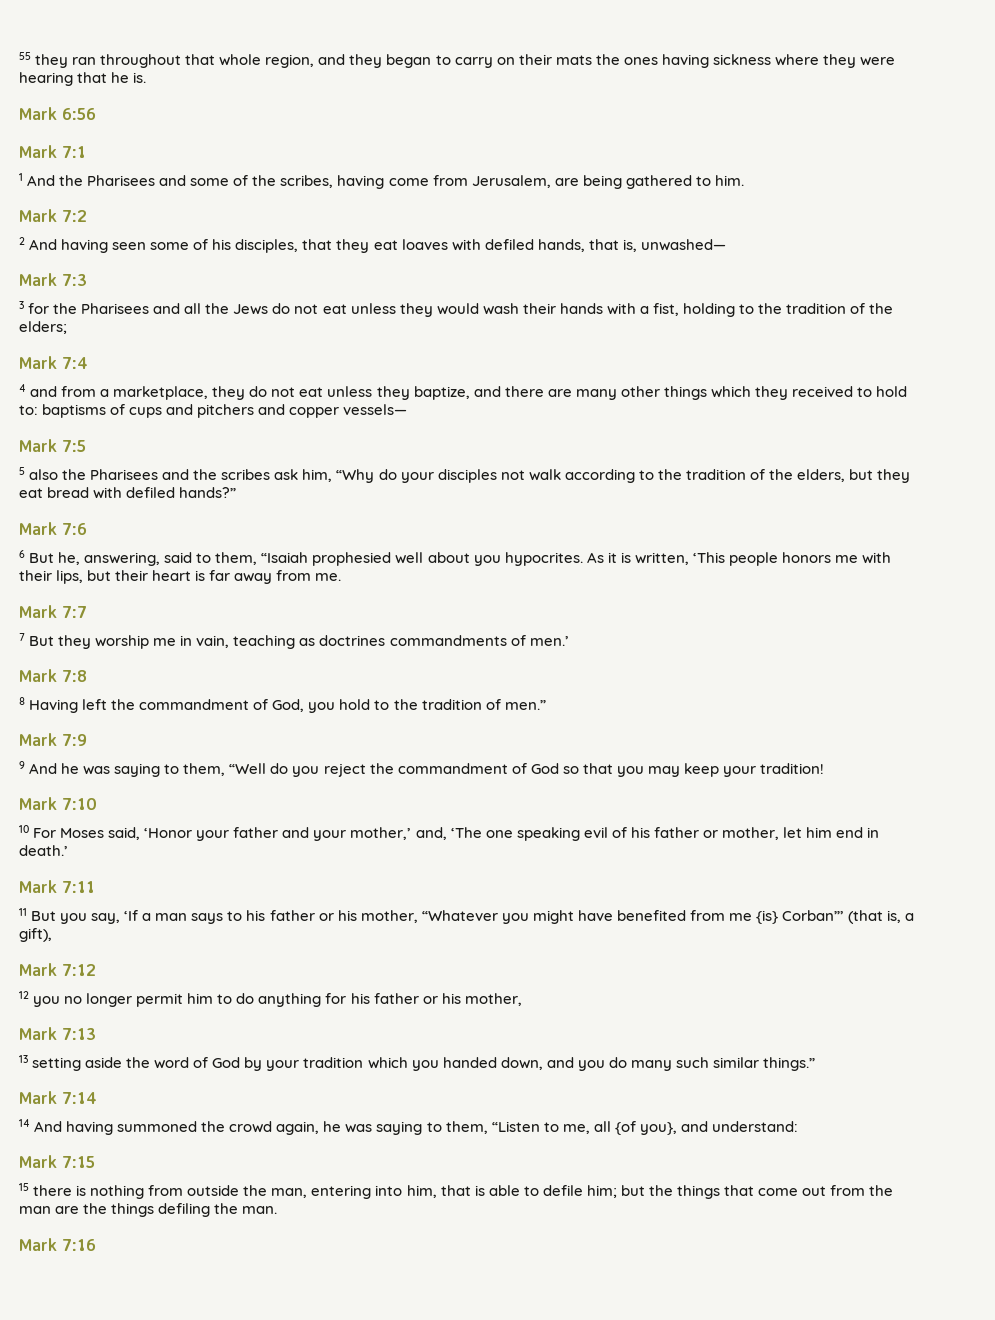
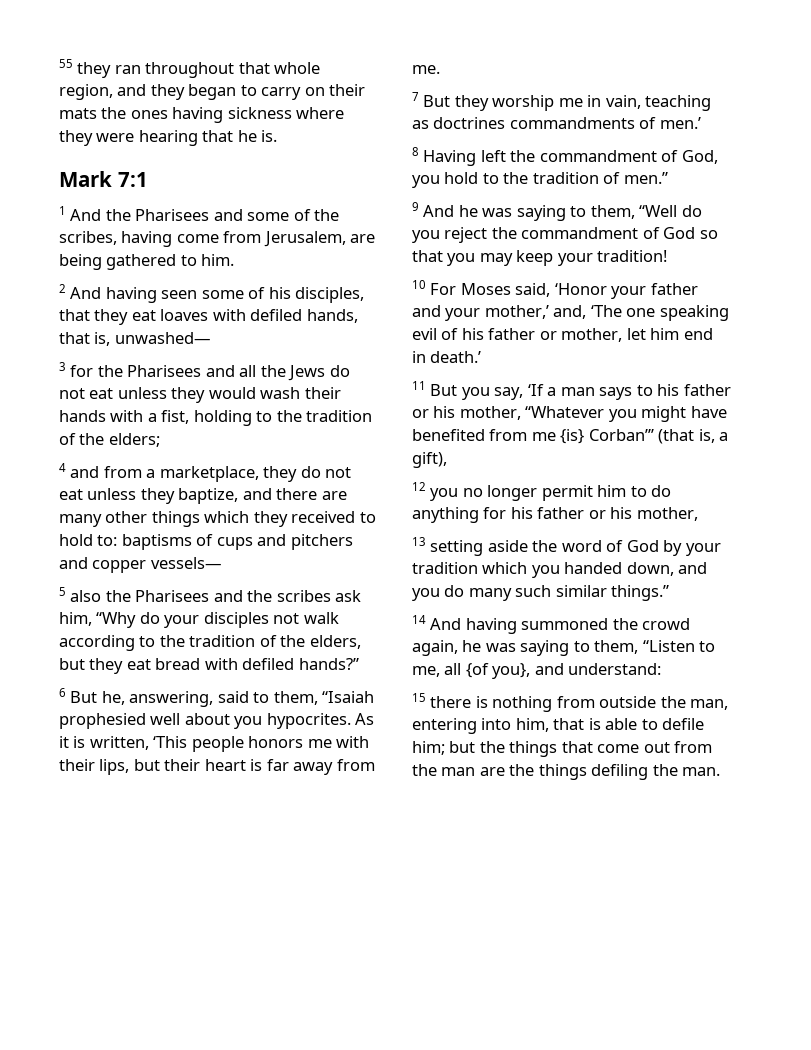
- Mark 6:56
- Mark 7:2
- Mark 7:3
- Mark 7:4
- Mark 7:5
- Mark 7:6
- Mark 7:7
- Mark 7:8
- Mark 7:9
- Mark 7:10
- Mark 7:11
- Mark 7:12
- Mark 7:13
- Mark 7:14
- Mark 7:15
- Mark 7:16

